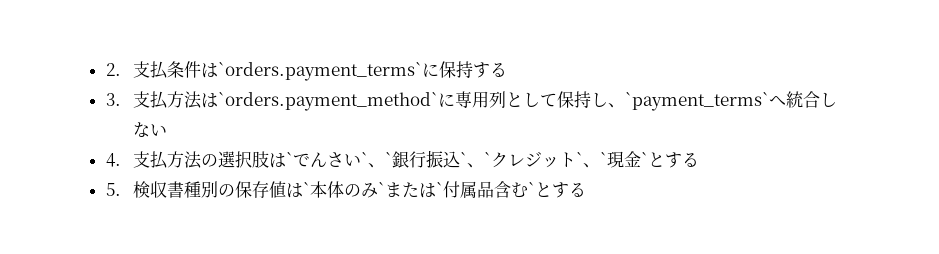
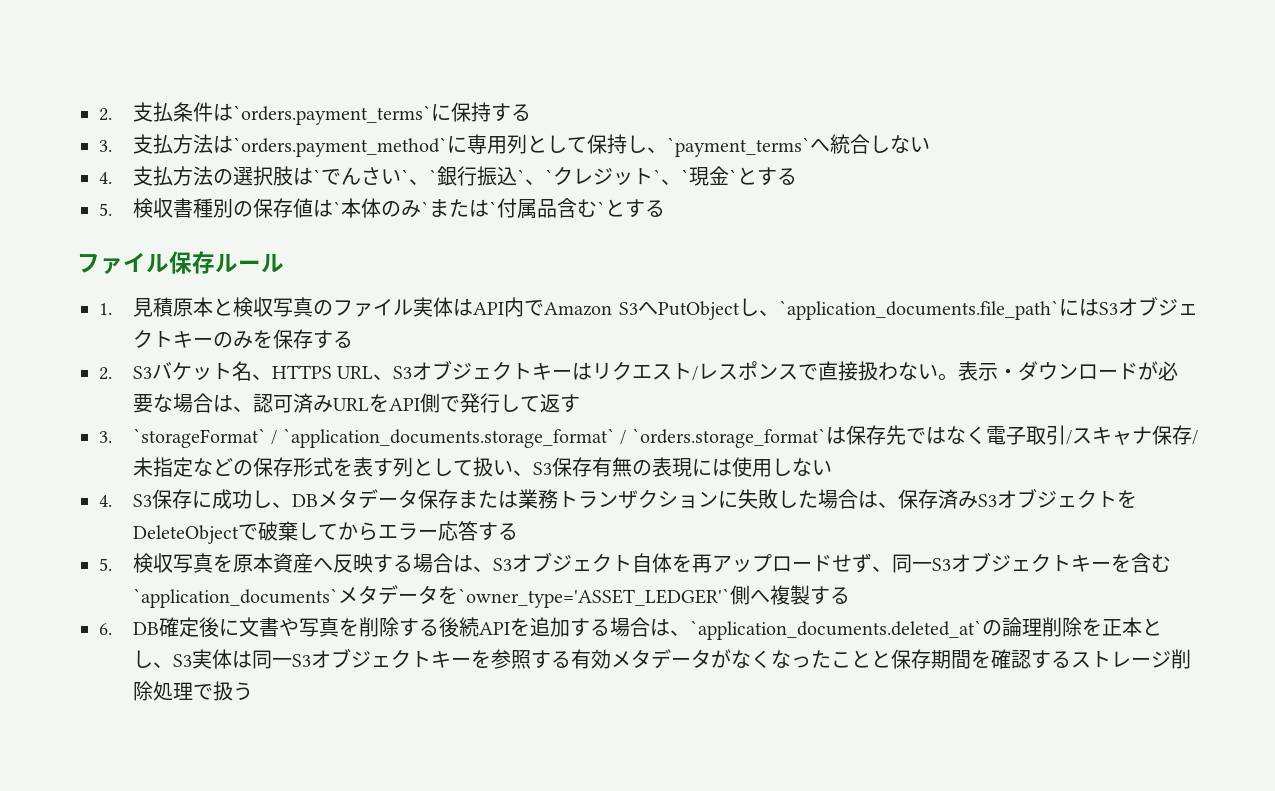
+ ファイル保存ルール
+ 1.見積原本と検収写真のファイル実体はAPI内でAmazon S3へPutObjectし、`application_documents.file_path`にはS3オブジェクトキーのみを保存する
+ 2. S3バケット名、HTTPS URL、S3オブジェクトキーはリクエスト/レスポンスで直接扱わない。表示・ダウンロードが必要な場合は、認可済みURLをAPI側で発行して返す
+ 3. `storageFormat` / `application_documents.storage_format` / `orders.storage_format`は保存先ではなく電子取引/スキャナ保存/未指定などの保存形式を表す列として扱い、S3保存有無の表現には使用しない
+ 4. S3保存に成功し、DBメタデータ保存または業務トランザクションに失敗した場合は、保存済みS3オブジェクトをDeleteObjectで破棄してからエラー応答する
+ 5.検収写真を原本資産へ反映する場合は、S3オブジェクト自体を再アップロードせず、同一S3オブジェクトキーを含む`application_documents`メタデータを`owner_type='ASSET_LEDGER'`側へ複製する
+ 6. DB確定後に文書や写真を削除する後続APIを追加する場合は、`application_documents.deleted_at`の論理削除を正本とし、S3実体は同一S3オブジェクトキーを参照する有効メタデータがなくなったことと保存期間を確認するストレージ削除処理で扱う

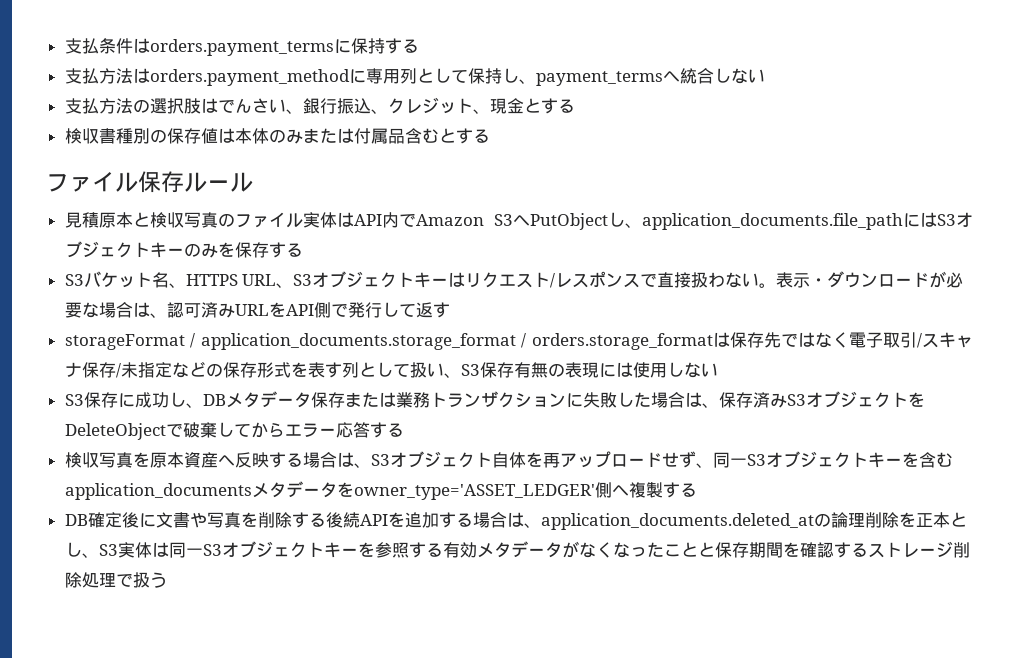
- 2.支払条件は`orders.payment_terms`に保持する
+ 支払条件はorders.payment_termsに保持する
- 3.支払方法は`orders.payment_method`に専用列として保持し、`payment_terms`へ統合しない
+ 支払方法はorders.payment_methodに専用列として保持し、payment_termsへ統合しない
- 4.支払方法の選択肢は`でんさい`、`銀行振込`、`クレジット`、`現金`とする
- 5.検収書種別の保存値は`本体のみ`または`付属品含む`とする
+ 支払方法の選択肢はでんさい、銀行振込、クレジット、現金とする
+ 検収書種別の保存値は本体のみまたは付属品含むとする
- 1.見積原本と検収写真のファイル実体はAPI内でAmazon S3へPutObjectし、`application_documents.file_path`にはS3オブジェクトキーのみを保存する
+ 見積原本と検収写真のファイル実体はAPI内でAmazon S3へPutObjectし、application_documents.file_pathにはS3オブジェクトキーのみを保存する
- 2. S3バケット名、HTTPS URL、S3オブジェクトキーはリクエスト/レスポンスで直接扱わない。
+ S3バケット名、HTTPS URL、S3オブジェクトキーはリクエスト/レスポンスで直接扱わない。
- 3. `storageFormat` / `application_documents.storage_format` / `orders.storage_format`は保存先ではなく電子取引/スキャナ保存/未指定などの保存形式を表す列として扱い、S3保存有無の表現には使用しない
+ storageFormat / application_documents.storage_format / orders.storage_formatは保存先ではなく電子取引/スキャナ保存/未指定などの保存形式を表す列として扱い、S3保存有無の表現には使用しない
- 4. S3保存に成功し、DBメタデータ保存または業務トランザクションに失敗した場合は、保存済みS3オブジェクトをDeleteObjectで破棄してからエラー応答する
+ S3保存に成功し、DBメタデータ保存または業務トランザクションに失敗した場合は、保存済みS3オブジェクトをDeleteObjectで破棄してからエラー応答する
- 5.検収写真を原本資産へ反映する場合は、S3オブジェクト自体を再アップロードせず、同一S3オブジェクトキーを含む`application_documents`メタデータを`owner_type='ASSET_LEDGER'`側へ複製する
+ 検収写真を原本資産へ反映する場合は、S3オブジェクト自体を再アップロードせず、同一S3オブジェクトキーを含むapplication_documentsメタデータをowner_type='ASSET_LEDGER'側へ複製する
- 6. DB確定後に文書や写真を削除する後続APIを追加する場合は、`application_documents.deleted_at`の論理削除を正本とし、S3実体は同一S3オブジェクトキーを参照する有効メタデータがなくなったことと保存期間を確認するストレージ削除処理で扱う
+ DB確定後に文書や写真を削除する後続APIを追加する場合は、application_documents.deleted_atの論理削除を正本とし、S3実体は同一S3オブジェクトキーを参照する有効メタデータがなくなったことと保存期間を確認するストレージ削除処理で扱う

